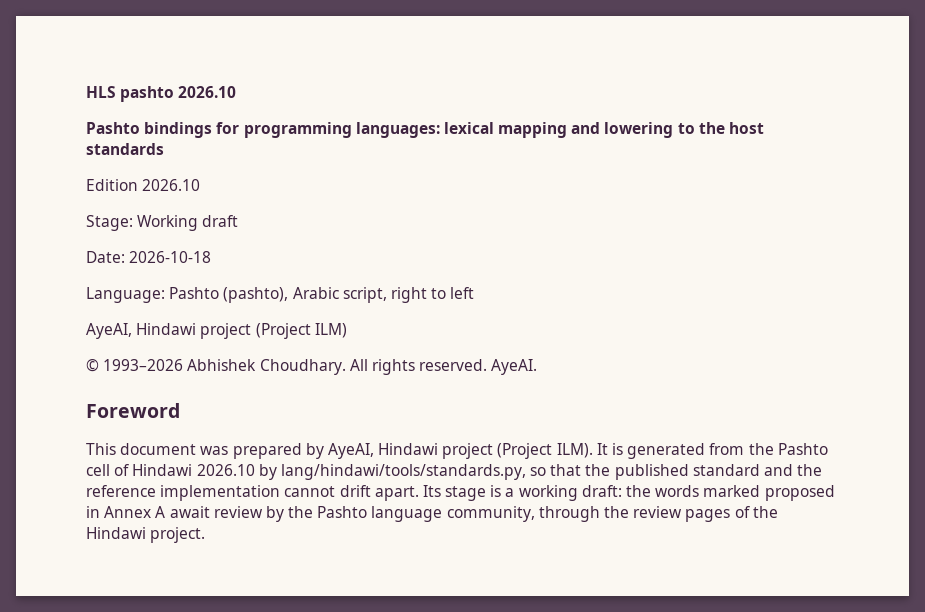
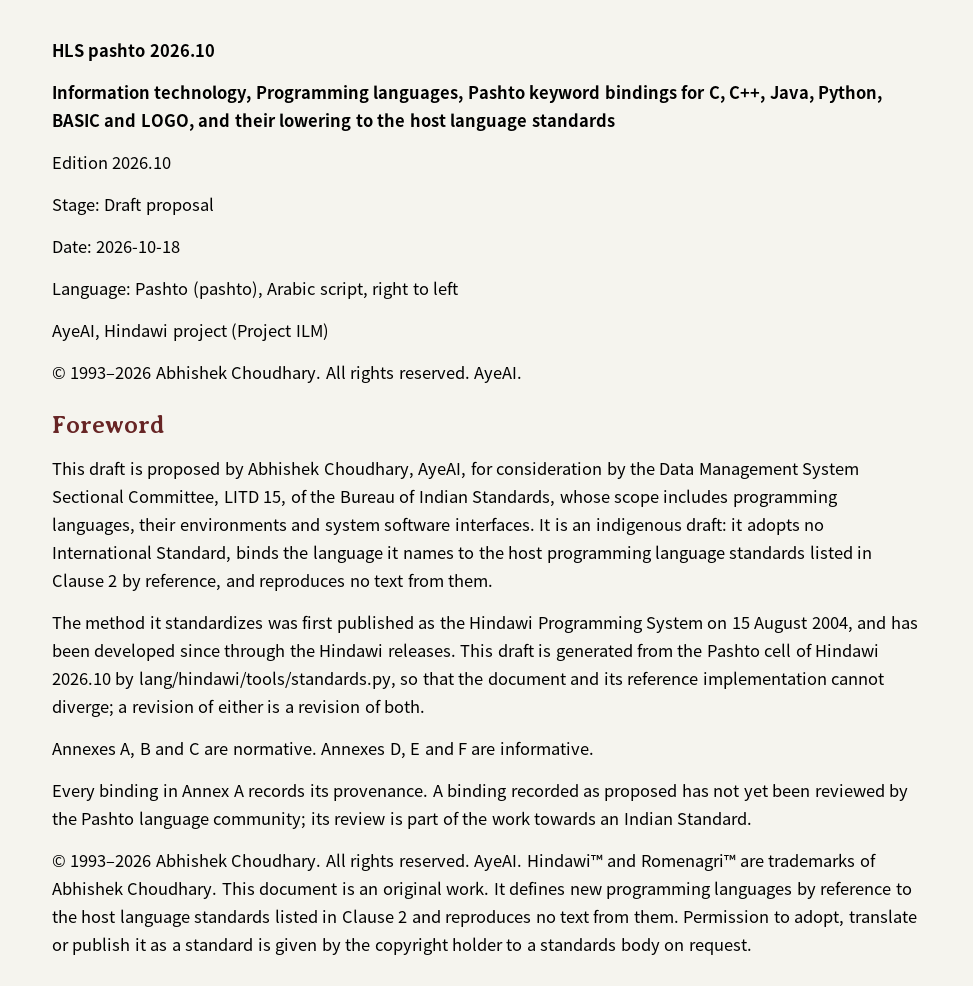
- Pashto bindings for programming languages: lexical mapping and lowering to the host standards
+ Information technology, Programming languages, Pashto keyword bindings for C, C++, Java, Python, BASIC and LOGO, and their lowering to the host language standards
- Stage: Working draft
+ Stage: Draft proposal
- This document was prepared by AyeAI, Hindawi project (Project ILM). It is generated from the Pashto cell of Hindawi 2026.10 by lang/hindawi/tools/standards.py, so that the published standard and the reference implementation cannot drift apart. Its stage is a working draft: the words marked proposed in Annex A await review by the Pashto language community, through the review pages of the Hindawi project.
+ This draft is proposed by Abhishek Choudhary, AyeAI, for consideration by the Data Management System Sectional Committee, LITD 15, of the Bureau of Indian Standards, whose scope includes programming languages, their environments and system software interfaces. It is an indigenous draft: it adopts no International Standard, binds the language it names to the host programming language standards listed in Clause 2 by reference, and reproduces no text from them.
+ The method it standardizes was first published as the Hindawi Programming System on 15 August 2004, and has been developed since through the Hindawi releases. This draft is generated from the Pashto cell of Hindawi 2026.10 by lang/hindawi/tools/standards.py, so that the document and its reference implementation cannot diverge; a revision of either is a revision of both.
+ Annexes A, B and C are normative. Annexes D, E and F are informative.
+ Every binding in Annex A records its provenance. A binding recorded as proposed has not yet been reviewed by the Pashto language community; its review is part of the work towards an Indian Standard.
+ © 1993–2026 Abhishek Choudhary. All rights reserved. AyeAI. Hindawi™ and Romenagri™ are trademarks of Abhishek Choudhary. This document is an original work. It defines new programming languages by reference to the host language standards listed in Clause 2 and reproduces no text from them. Permission to adopt, translate or publish it as a standard is given by the copyright holder to a standards body on request.

